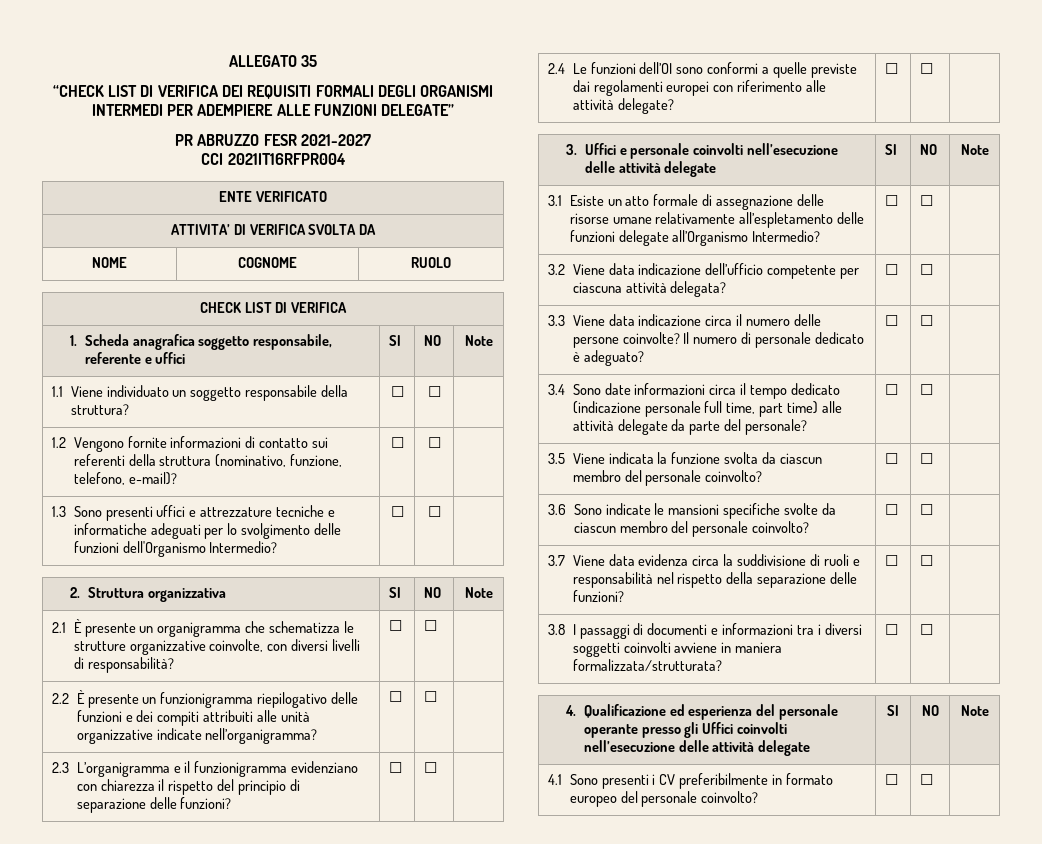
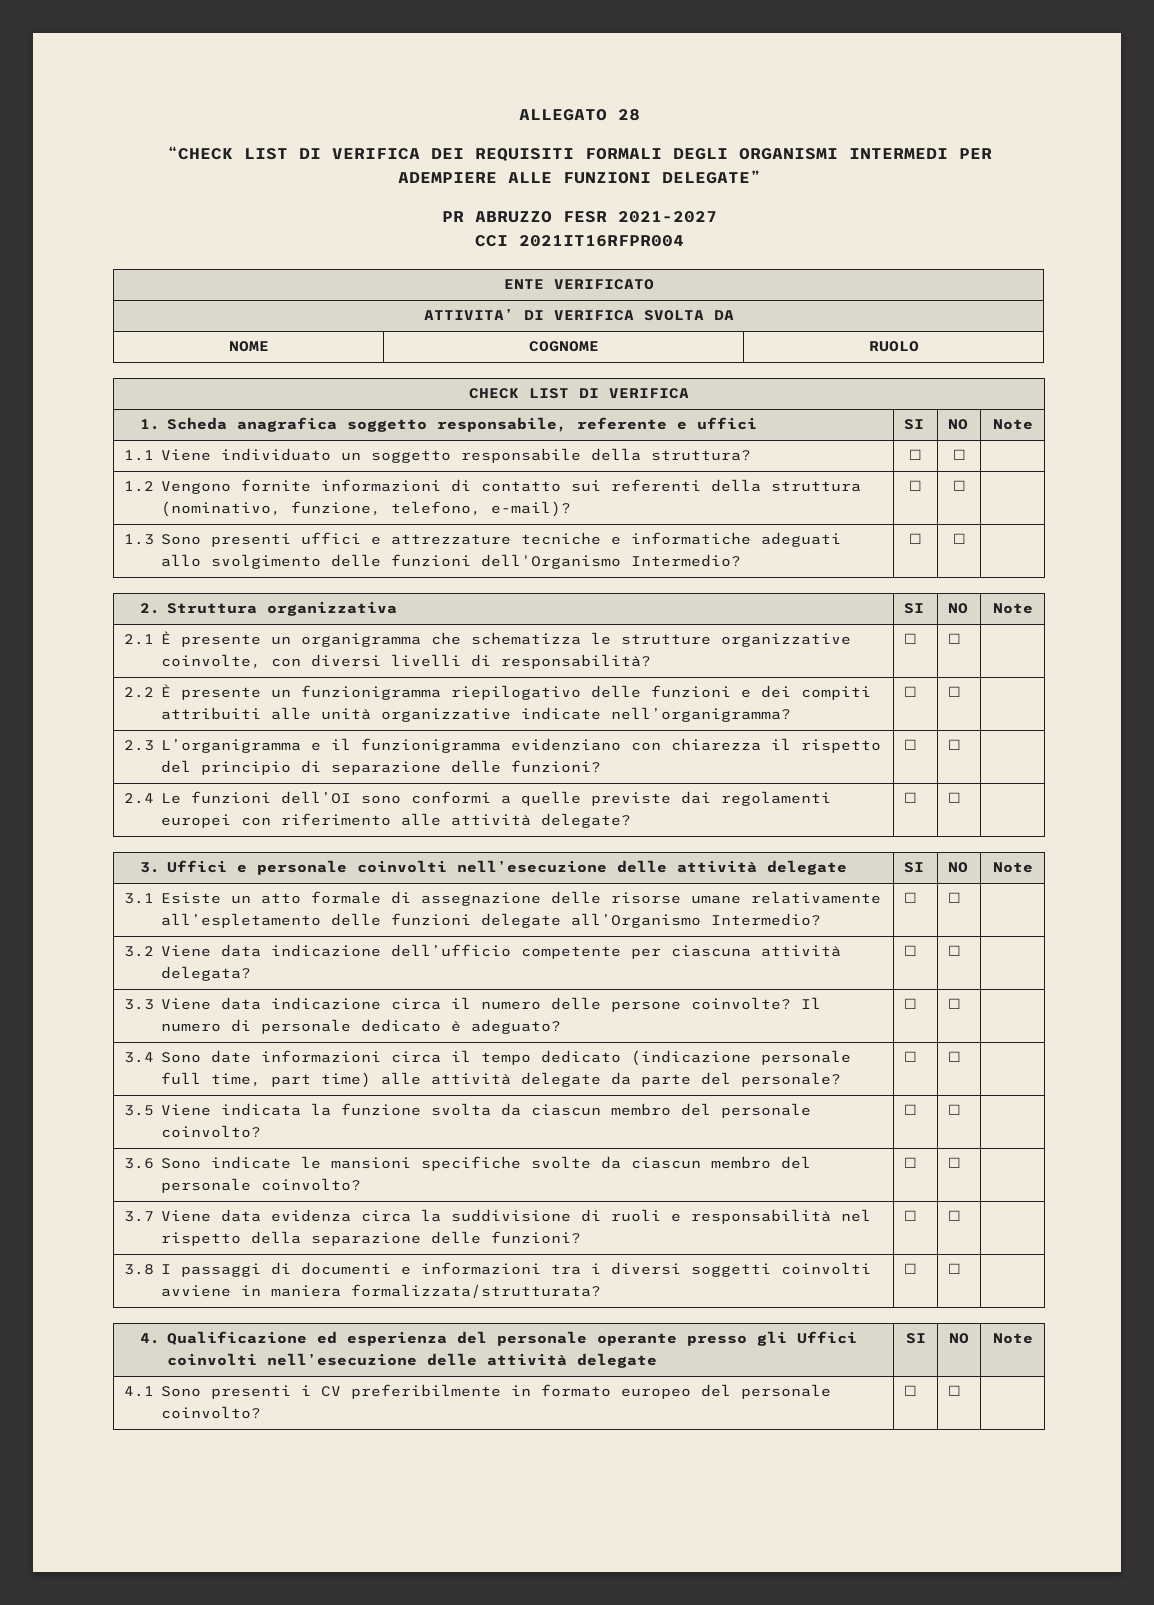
- ALLEGATO 35
+ ALLEGATO 28
- 1.3 Sono presenti uffici e attrezzature tecniche e informatiche adeguati per lo svolgimento delle funzioni dell'Organismo Intermedio? | ☐ | ☐ |
+ 1.3 Sono presenti uffici e attrezzature tecniche e informatiche adeguati allo svolgimento delle funzioni dell'Organismo Intermedio? | ☐ | ☐ |

